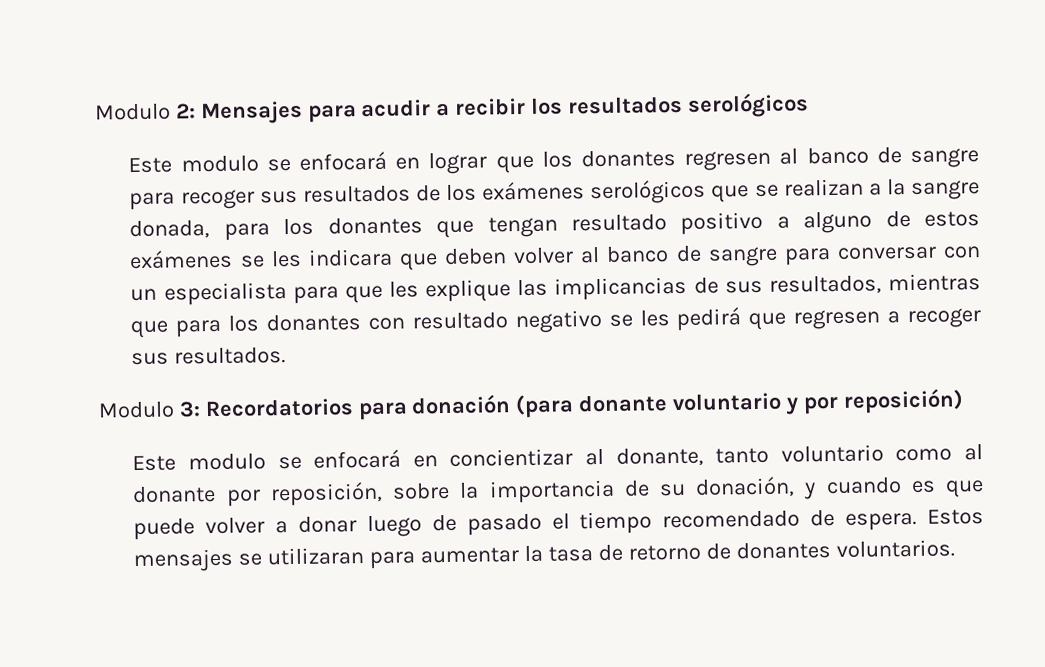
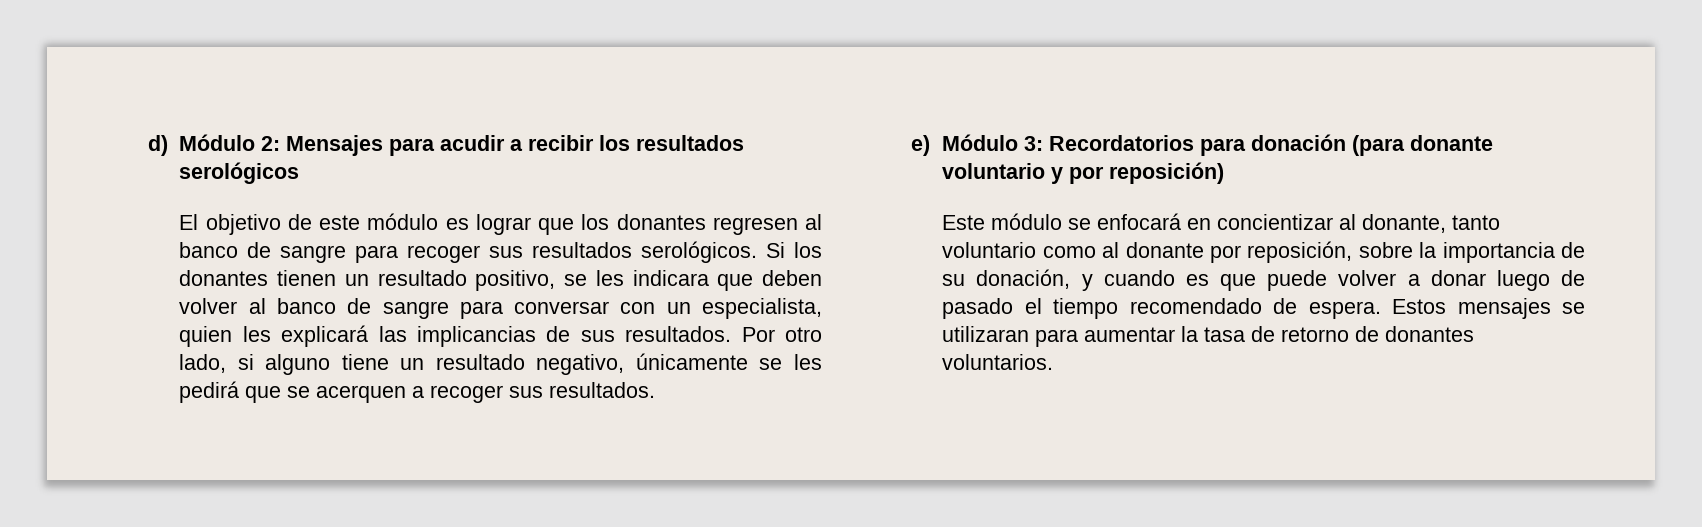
- Modulo 2: Mensajes para acudir a recibir los resultados serológicos
+ d) Módulo 2: Mensajes para acudir a recibir los resultados serológicos
- Este modulo se enfocará en lograr que los donantes regresen al banco de sangre para recoger sus resultados de los exámenes serológicos que se realizan a la sangre donada, para los donantes que tengan resultado positivo a alguno de estos exámenes se les indicara que deben volver al banco de sangre para conversar con un especialista para que les explique las implicancias de sus resultados, mientras que para los donantes con resultado negativo se les pedirá que regresen a recoger sus resultados.
+ El objetivo de este módulo es lograr que los donantes regresen al banco de sangre para recoger sus resultados serológicos. Si los donantes tienen un resultado positivo, se les indicara que deben volver al banco de sangre para conversar con un especialista, quien les explicará las implicancias de sus resultados. Por otro lado, si alguno tiene un resultado negativo, únicamente se les pedirá que se acerquen a recoger sus resultados.
- Modulo 3: Recordatorios para donación (para donante voluntario y por reposición)
+ e) Módulo 3: Recordatorios para donación (para donante voluntario y por reposición)
- Este modulo se enfocará en concientizar al donante, tanto voluntario como al donante por reposición, sobre la importancia de su donación, y cuando es que puede volver a donar luego de pasado el tiempo recomendado de espera.
+ Este módulo se enfocará en concientizar al donante, tanto voluntario como al donante por reposición, sobre la importancia de su donación, y cuando es que puede volver a donar luego de pasado el tiempo recomendado de espera.

